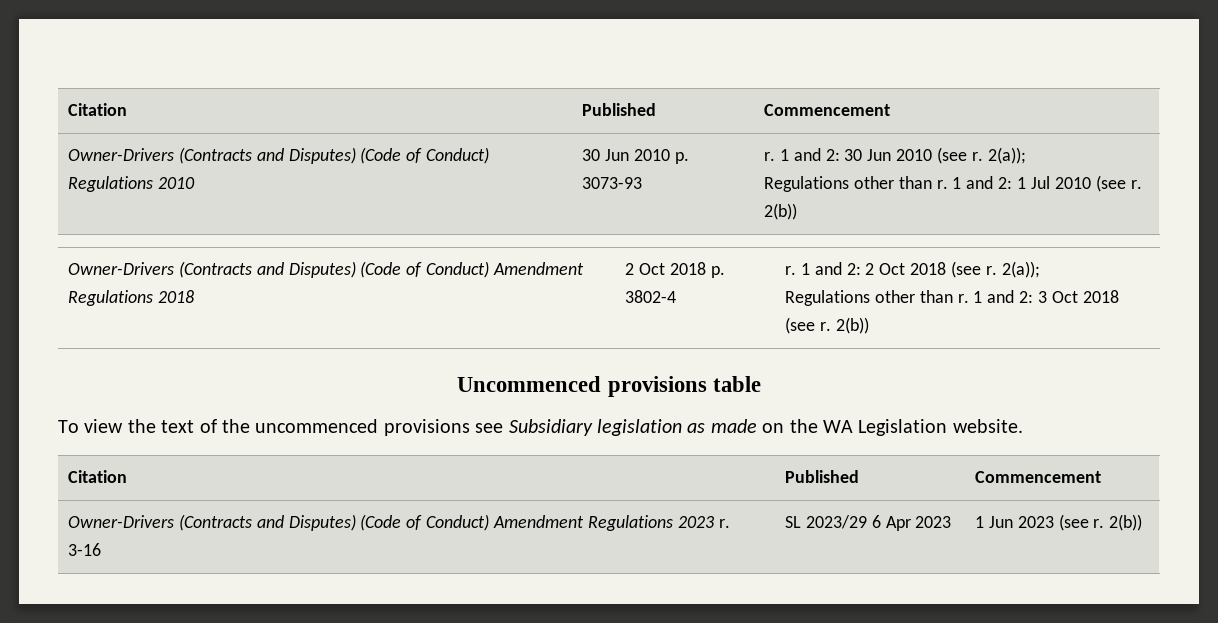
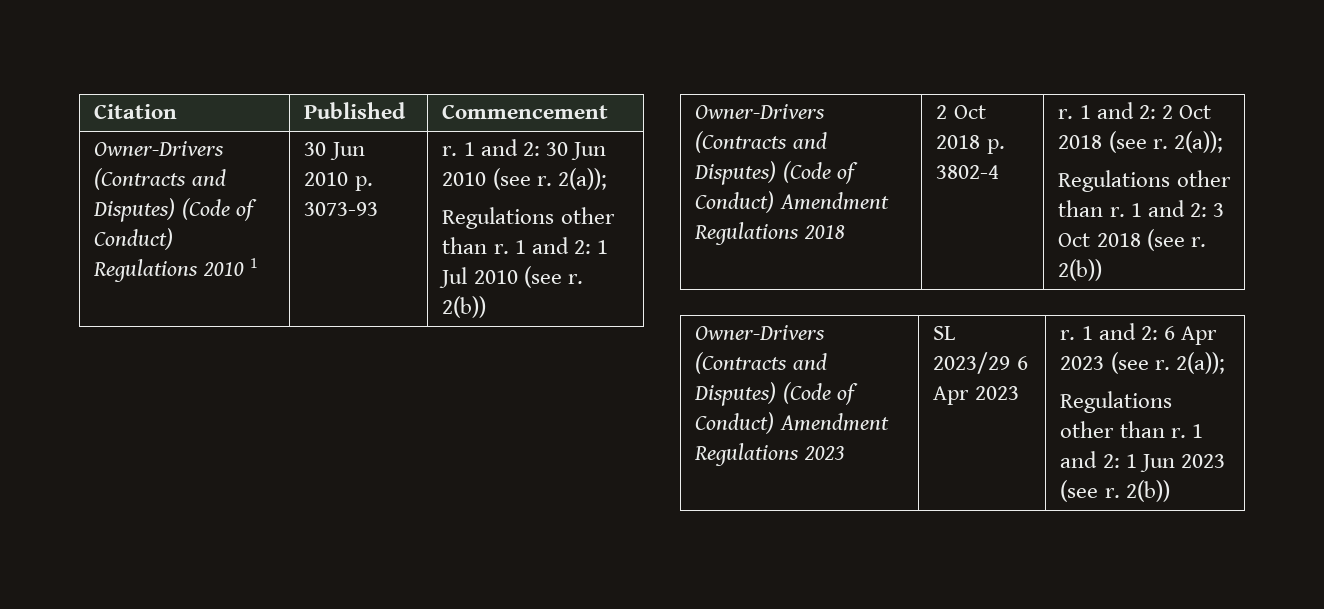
- Owner-Drivers (Contracts and Disputes) (Code of Conduct) Regulations 2010 | 30 Jun 2010 p. 3073-93 | r. 1 and 2: 30 Jun 2010 (see r. 2(a));
+ Owner-Drivers (Contracts and Disputes) (Code of Conduct) Regulations 2010 1 | 30 Jun 2010 p. 3073-93 | r. 1 and 2: 30 Jun 2010 (see r. 2(a));
- Uncommenced provisions table
- To view the text of the uncommenced provisions see Subsidiary legislation as made on the WA Legislation website.
- Citation | Published | Commencement
- Owner-Drivers (Contracts and Disputes) (Code of Conduct) Amendment Regulations 2023 r. 3-16 | SL 2023/29 6 Apr 2023 | 1 Jun 2023 (see r. 2(b))
+ Owner-Drivers (Contracts and Disputes) (Code of Conduct) Amendment Regulations 2023 | SL 2023/29 6 Apr 2023 | r. 1 and 2: 6 Apr 2023 (see r. 2(a));
+ Regulations other than r. 1 and 2: 1 Jun 2023 (see r. 2(b))

